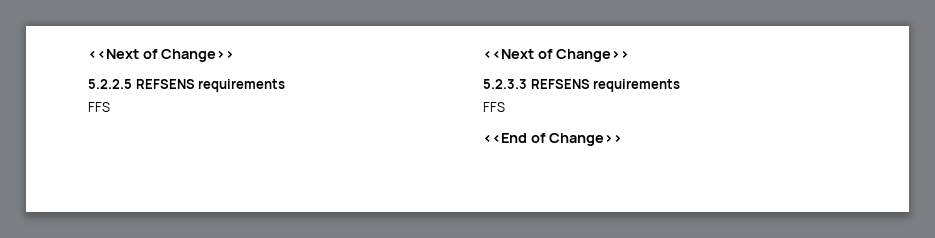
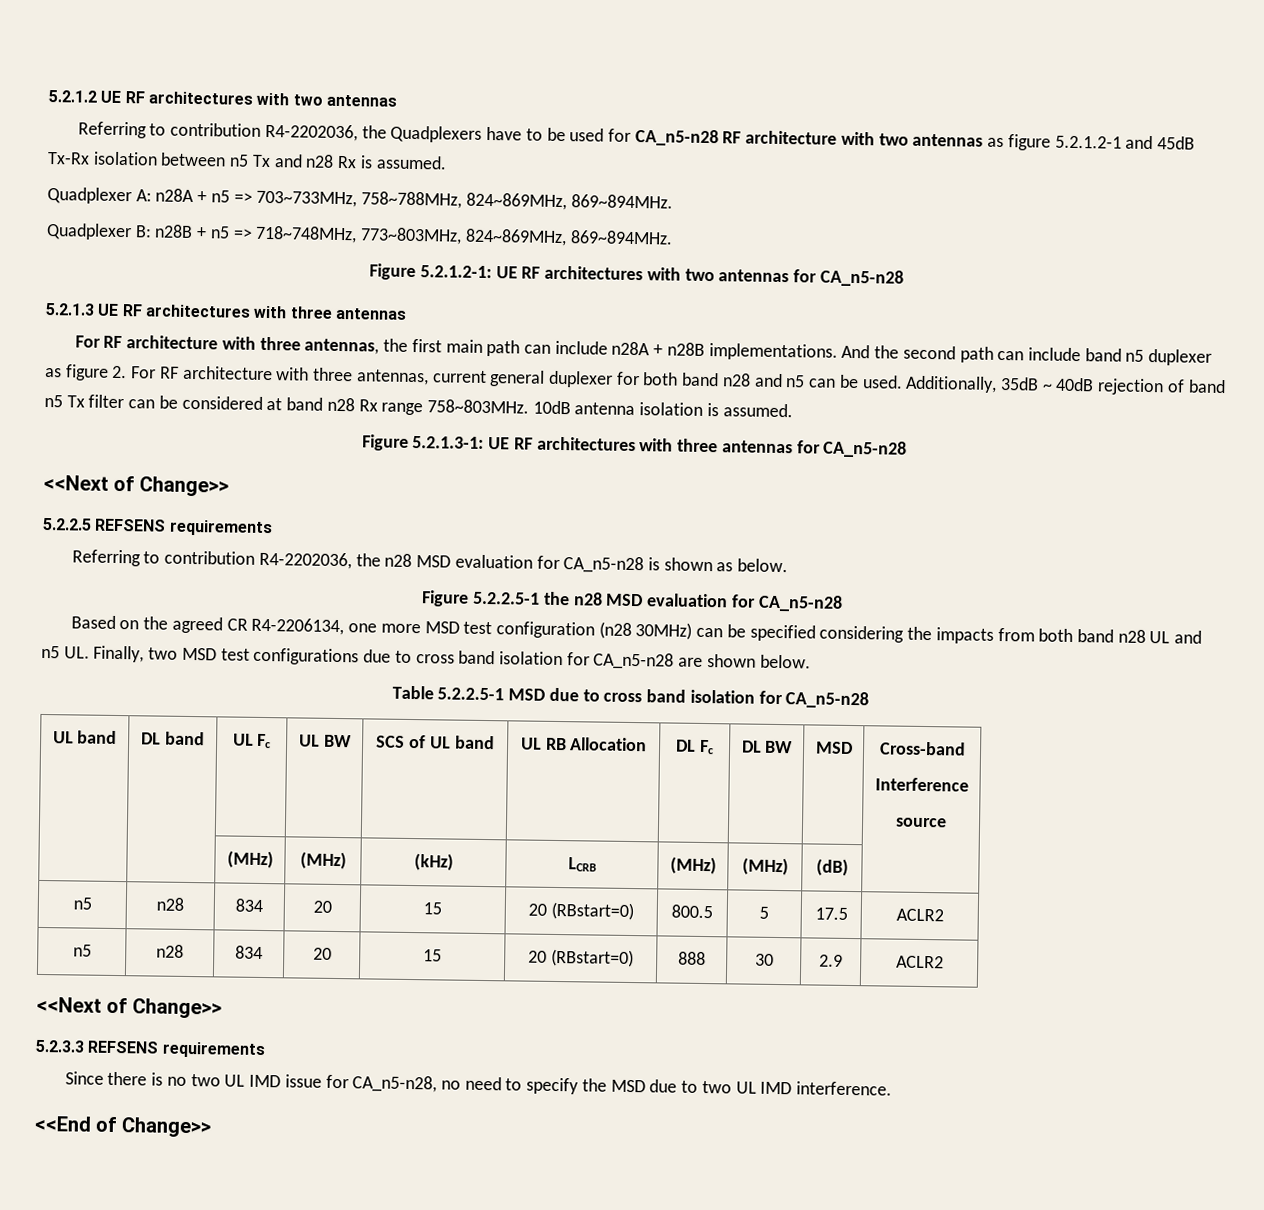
+ 5.2.1.2 UE RF architectures with two antennas
+ Referring to contribution R4-2202036, the Quadplexers have to be used for CA_n5-n28 RF architecture with two antennas as figure 5.2.1.2-1 and 45dB Tx-Rx isolation between n5 Tx and n28 Rx is assumed.
+ Quadplexer A: n28A + n5 => 703~733MHz, 758~788MHz, 824~869MHz, 869~894MHz.
+ Quadplexer B: n28B + n5 => 718~748MHz, 773~803MHz, 824~869MHz, 869~894MHz.
+ Figure 5.2.1.2-1: UE RF architectures with two antennas for CA_n5-n28
+ 5.2.1.3 UE RF architectures with three antennas
+ For RF architecture with three antennas, the first main path can include n28A + n28B implementations. And the second path can include band n5 duplexer as figure 2. For RF architecture with three antennas, current general duplexer for both band n28 and n5 can be used. Additionally, 35dB ~ 40dB rejection of band n5 Tx filter can be considered at band n28 Rx range 758~803MHz. 10dB antenna isolation is assumed.
+ Figure 5.2.1.3-1: UE RF architectures with three antennas for CA_n5-n28
  5.2.2.5 REFSENS requirements
- FFS
+ Referring to contribution R4-2202036, the n28 MSD evaluation for CA_n5-n28 is shown as below.
+ Figure 5.2.2.5-1 the n28 MSD evaluation for CA_n5-n28
+ Based on the agreed CR R4-2206134, one more MSD test configuration (n28 30MHz) can be specified considering the impacts from both band n28 UL and n5 UL. Finally, two MSD test configurations due to cross band isolation for CA_n5-n28 are shown below.
+ Table 5.2.2.5-1 MSD due to cross band isolation for CA_n5-n28
+ UL band | DL band | UL Fc | UL BW | SCS of UL band | UL RB Allocation | DL Fc | DL BW | MSD | Cross-band
+ Interference
+ source
+ | | (MHz) | (MHz) | (kHz) | LCRB | (MHz) | (MHz) | (dB) |
+ n5 | n28 | 834 | 20 | 15 | 20 (RBstart=0) | 800.5 | 5 | 17.5 | ACLR2
+ n5 | n28 | 834 | 20 | 15 | 20 (RBstart=0) | 888 | 30 | 2.9 | ACLR2
  5.2.3.3 REFSENS requirements
- FFS
+ Since there is no two UL IMD issue for CA_n5-n28, no need to specify the MSD due to two UL IMD interference.

